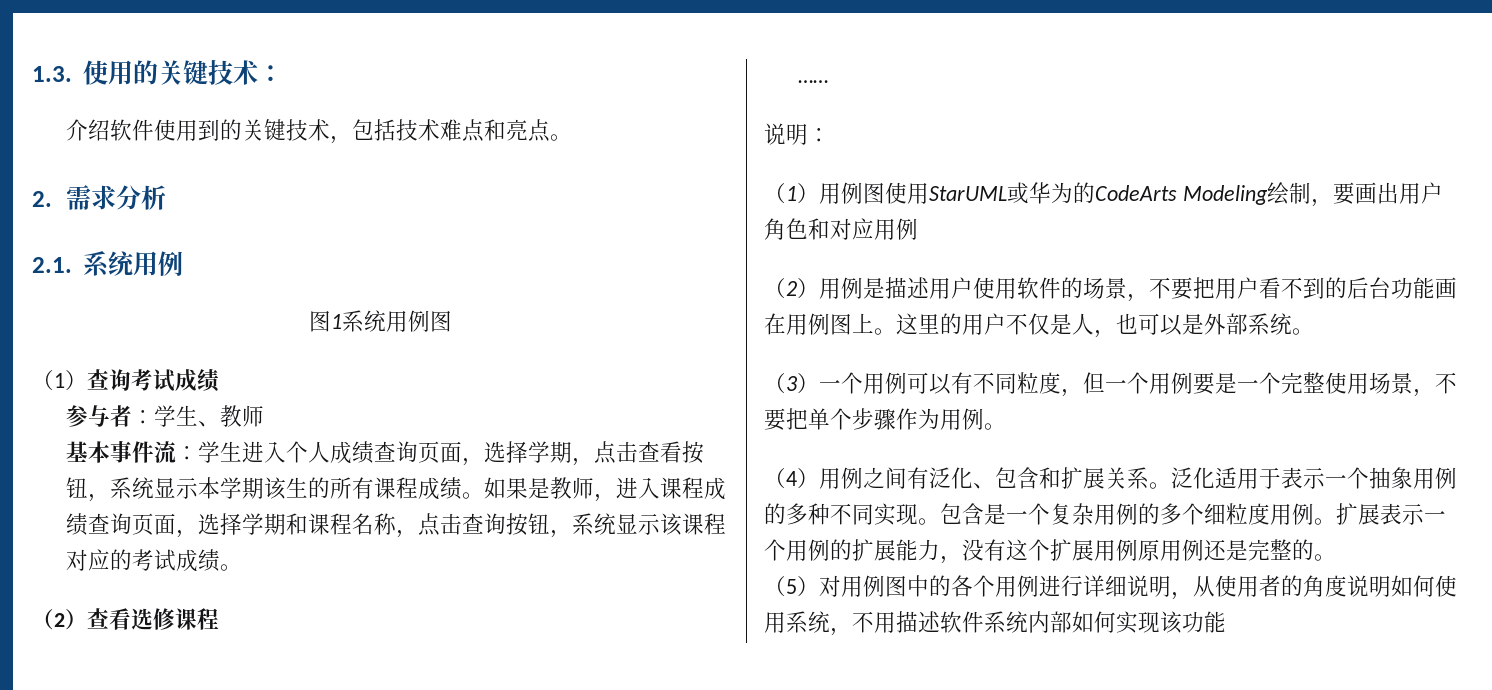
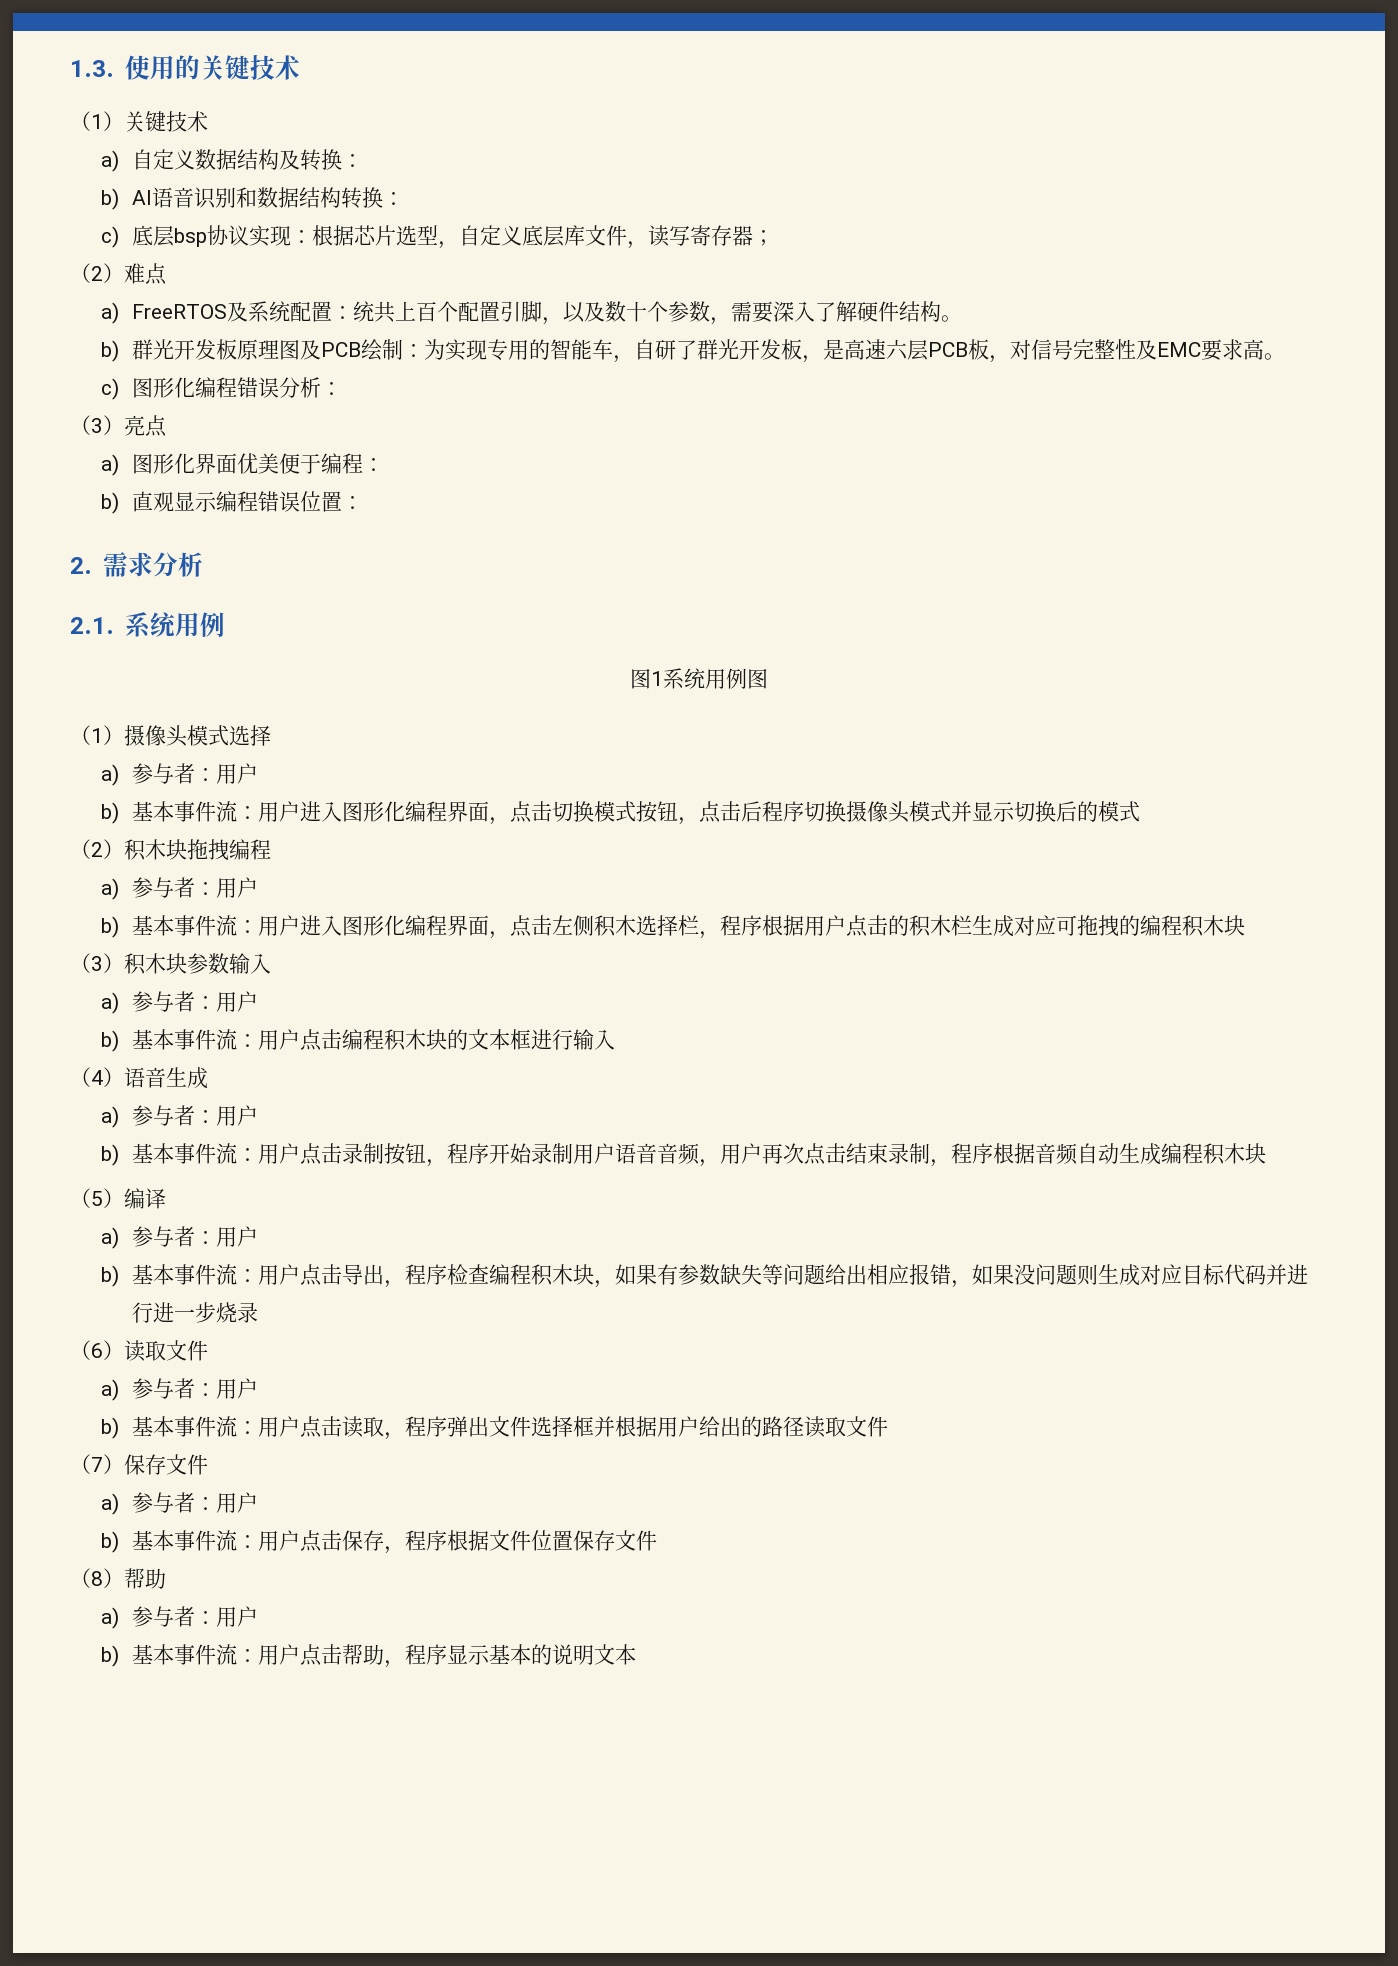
- 1.3.使用的关键技术：
- 介绍软件使用到的关键技术，包括技术难点和亮点。
+ 1.3.使用的关键技术
+ （1）关键技术
+ a)自定义数据结构及转换：
+ b) AI语音识别和数据结构转换：
+ c)底层bsp协议实现：根据芯片选型，自定义底层库文件，读写寄存器；
+ （2）难点
+ a) FreeRTOS及系统配置：统共上百个配置引脚，以及数十个参数，需要深入了解硬件结构。
+ b)群光开发板原理图及PCB绘制：为实现专用的智能车，自研了群光开发板，是高速六层PCB板，对信号完整性及EMC要求高。
+ c)图形化编程错误分析：
+ （3）亮点
+ a)图形化界面优美便于编程：
+ b)直观显示编程错误位置：
- （1）查询考试成绩
- 参与者：学生、教师
- 基本事件流：学生进入个人成绩查询页面，选择学期，点击查看按钮，系统显示本学期该生的所有课程成绩。如果是教师，进入课程成绩查询页面，选择学期和课程名称，点击查询按钮，系统显示该课程对应的考试成绩。
- （2）查看选修课程
- ……
- 说明：
- （1）用例图使用StarUML或华为的CodeArts Modeling绘制，要画出用户角色和对应用例
- （2）用例是描述用户使用软件的场景，不要把用户看不到的后台功能画在用例图上。这里的用户不仅是人，也可以是外部系统。
- （3）一个用例可以有不同粒度，但一个用例要是一个完整使用场景，不要把单个步骤作为用例。
- （4）用例之间有泛化、包含和扩展关系。泛化适用于表示一个抽象用例的多种不同实现。包含是一个复杂用例的多个细粒度用例。扩展表示一个用例的扩展能力，没有这个扩展用例原用例还是完整的。
- （5）对用例图中的各个用例进行详细说明，从使用者的角度说明如何使用系统，不用描述软件系统内部如何实现该功能
+ （1）摄像头模式选择
+ a)参与者：用户
+ b)基本事件流：用户进入图形化编程界面，点击切换模式按钮，点击后程序切换摄像头模式并显示切换后的模式
+ （2）积木块拖拽编程
+ a)参与者：用户
+ b)基本事件流：用户进入图形化编程界面，点击左侧积木选择栏，程序根据用户点击的积木栏生成对应可拖拽的编程积木块
+ （3）积木块参数输入
+ a)参与者：用户
+ b)基本事件流：用户点击编程积木块的文本框进行输入
+ （4）语音生成
+ a)参与者：用户
+ b)基本事件流：用户点击录制按钮，程序开始录制用户语音音频，用户再次点击结束录制，程序根据音频自动生成编程积木块
+ （5）编译
+ a)参与者：用户
+ b)基本事件流：用户点击导出，程序检查编程积木块，如果有参数缺失等问题给出相应报错，如果没问题则生成对应目标代码并进行进一步烧录
+ （6）读取文件
+ a)参与者：用户
+ b)基本事件流：用户点击读取，程序弹出文件选择框并根据用户给出的路径读取文件
+ （7）保存文件
+ a)参与者：用户
+ b)基本事件流：用户点击保存，程序根据文件位置保存文件
+ （8）帮助
+ a)参与者：用户
+ b)基本事件流：用户点击帮助，程序显示基本的说明文本

